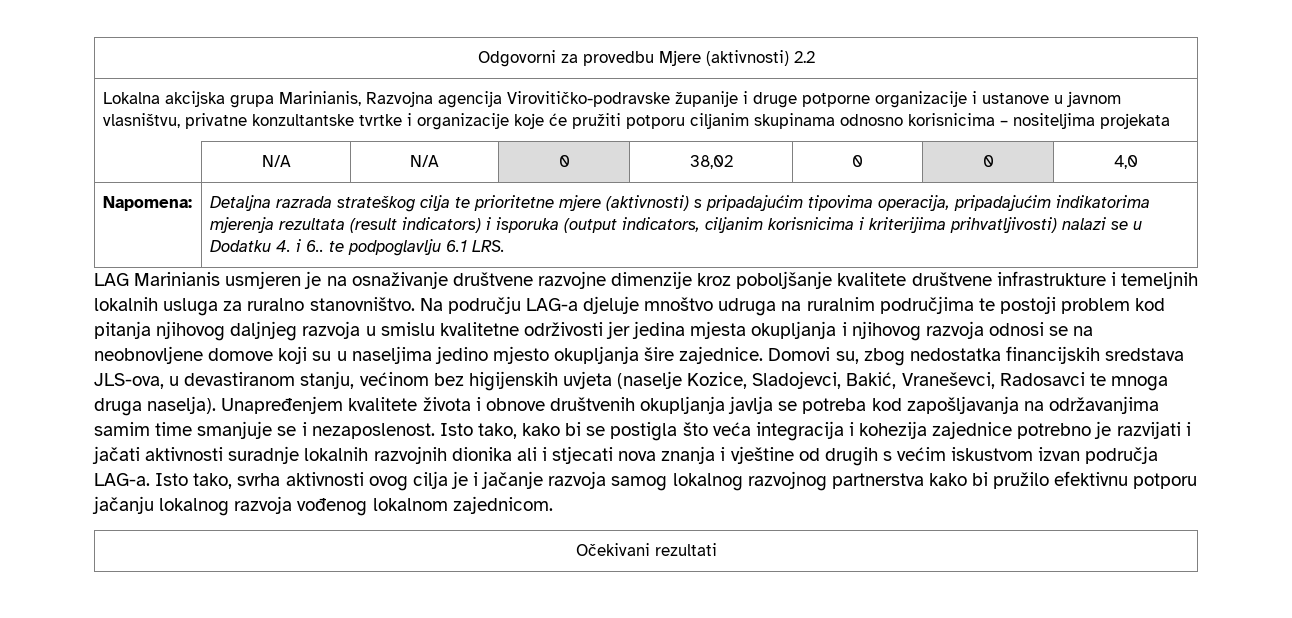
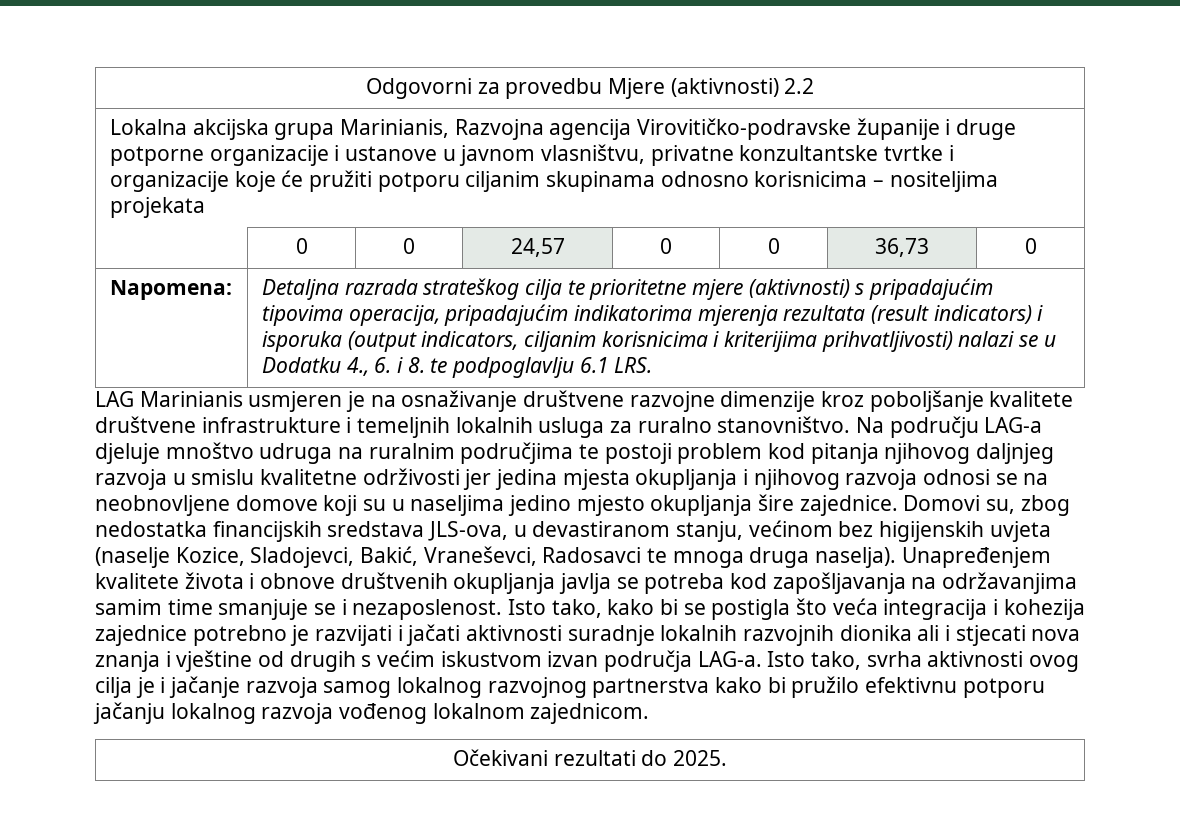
- | N/A | N/A | 0 | 38,02 | 0 | 0 | 4,0
+ | 0 | 0 | 24,57 | 0 | 0 | 36,73 | 0
- Napomena: | Detaljna razrada strateškog cilja te prioritetne mjere (aktivnosti) s pripadajućim tipovima operacija, pripadajućim indikatorima mjerenja rezultata (result indicators) i isporuka (output indicators, ciljanim korisnicima i kriterijima prihvatljivosti) nalazi se u Dodatku 4. i 6.. te podpoglavlju 6.1 LRS.
+ Napomena: | Detaljna razrada strateškog cilja te prioritetne mjere (aktivnosti) s pripadajućim tipovima operacija, pripadajućim indikatorima mjerenja rezultata (result indicators) i isporuka (output indicators, ciljanim korisnicima i kriterijima prihvatljivosti) nalazi se u Dodatku 4., 6. i 8. te podpoglavlju 6.1 LRS.
- Očekivani rezultati
+ Očekivani rezultati do 2025.

